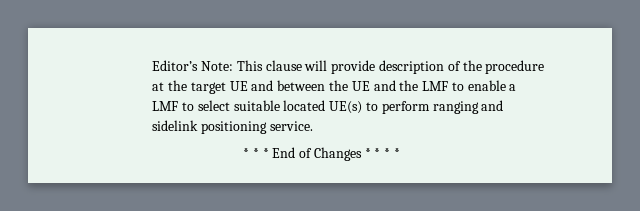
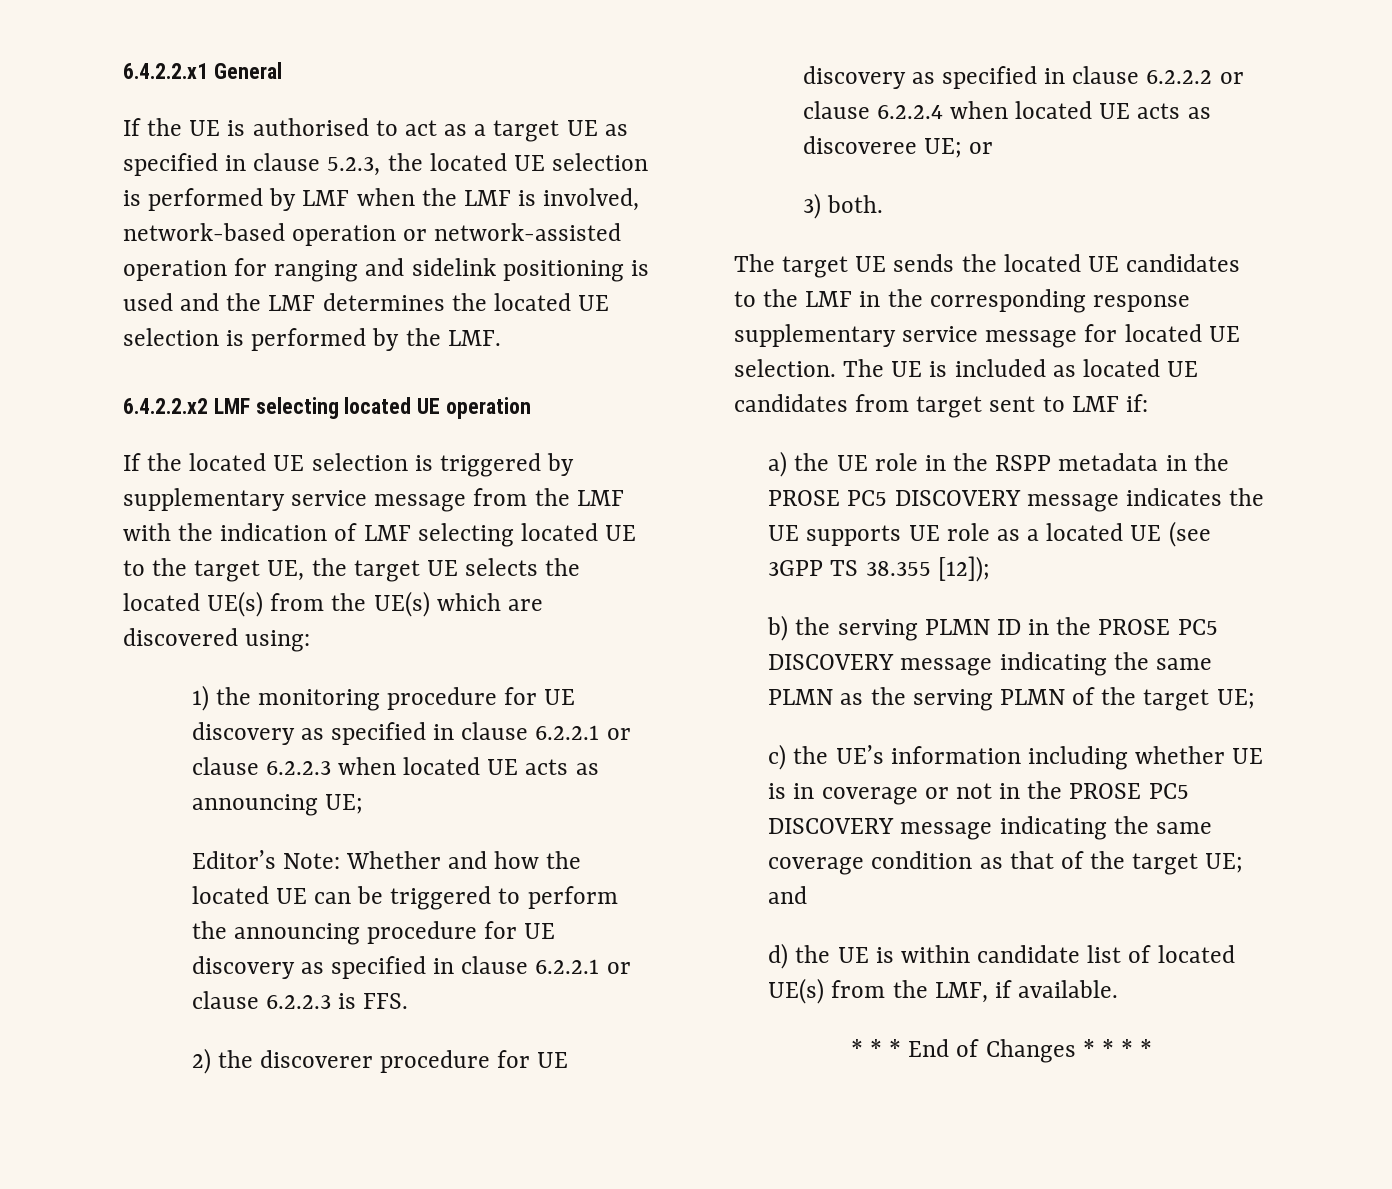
- Editor’s Note: This clause will provide description of the procedure at the target UE and between the UE and the LMF to enable a LMF to select suitable located UE(s) to perform ranging and sidelink positioning service.
+ 6.4.2.2.x1 General
+ If the UE is authorised to act as a target UE as specified in clause 5.2.3, the located UE selection is performed by LMF when the LMF is involved, network-based operation or network-assisted operation for ranging and sidelink positioning is used and the LMF determines the located UE selection is performed by the LMF.
+ 6.4.2.2.x2 LMF selecting located UE operation
+ If the located UE selection is triggered by supplementary service message from the LMF with the indication of LMF selecting located UE to the target UE, the target UE selects the located UE(s) from the UE(s) which are discovered using:
+ 1) the monitoring procedure for UE discovery as specified in clause 6.2.2.1 or clause 6.2.2.3 when located UE acts as announcing UE;
+ Editor’s Note: Whether and how the located UE can be triggered to perform the announcing procedure for UE discovery as specified in clause 6.2.2.1 or clause 6.2.2.3 is FFS.
+ 2) the discoverer procedure for UE discovery as specified in clause 6.2.2.2 or clause 6.2.2.4 when located UE acts as discoveree UE; or
+ 3) both.
+ The target UE sends the located UE candidates to the LMF in the corresponding response supplementary service message for located UE selection. The UE is included as located UE candidates from target sent to LMF if:
+ a) the UE role in the RSPP metadata in the PROSE PC5 DISCOVERY message indicates the UE supports UE role as a located UE (see 3GPP TS 38.355 [12]);
+ b) the serving PLMN ID in the PROSE PC5 DISCOVERY message indicating the same PLMN as the serving PLMN of the target UE;
+ c) the UE’s information including whether UE is in coverage or not in the PROSE PC5 DISCOVERY message indicating the same coverage condition as that of the target UE; and
+ d) the UE is within candidate list of located UE(s) from the LMF, if available.

